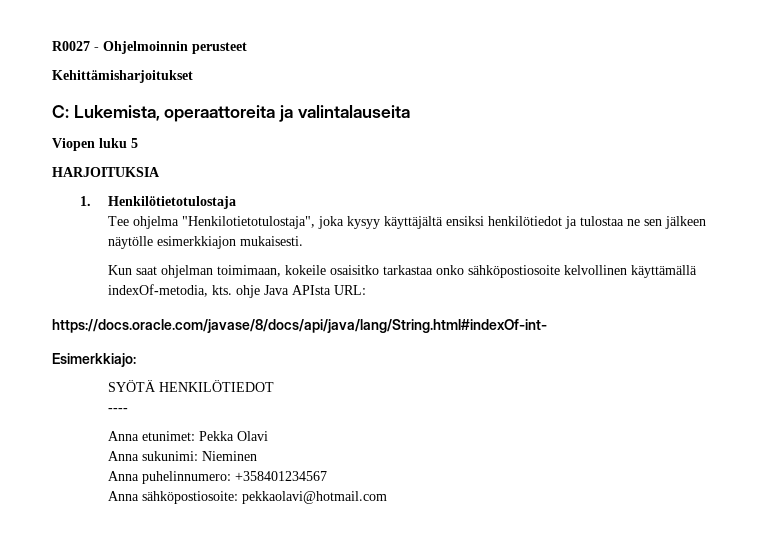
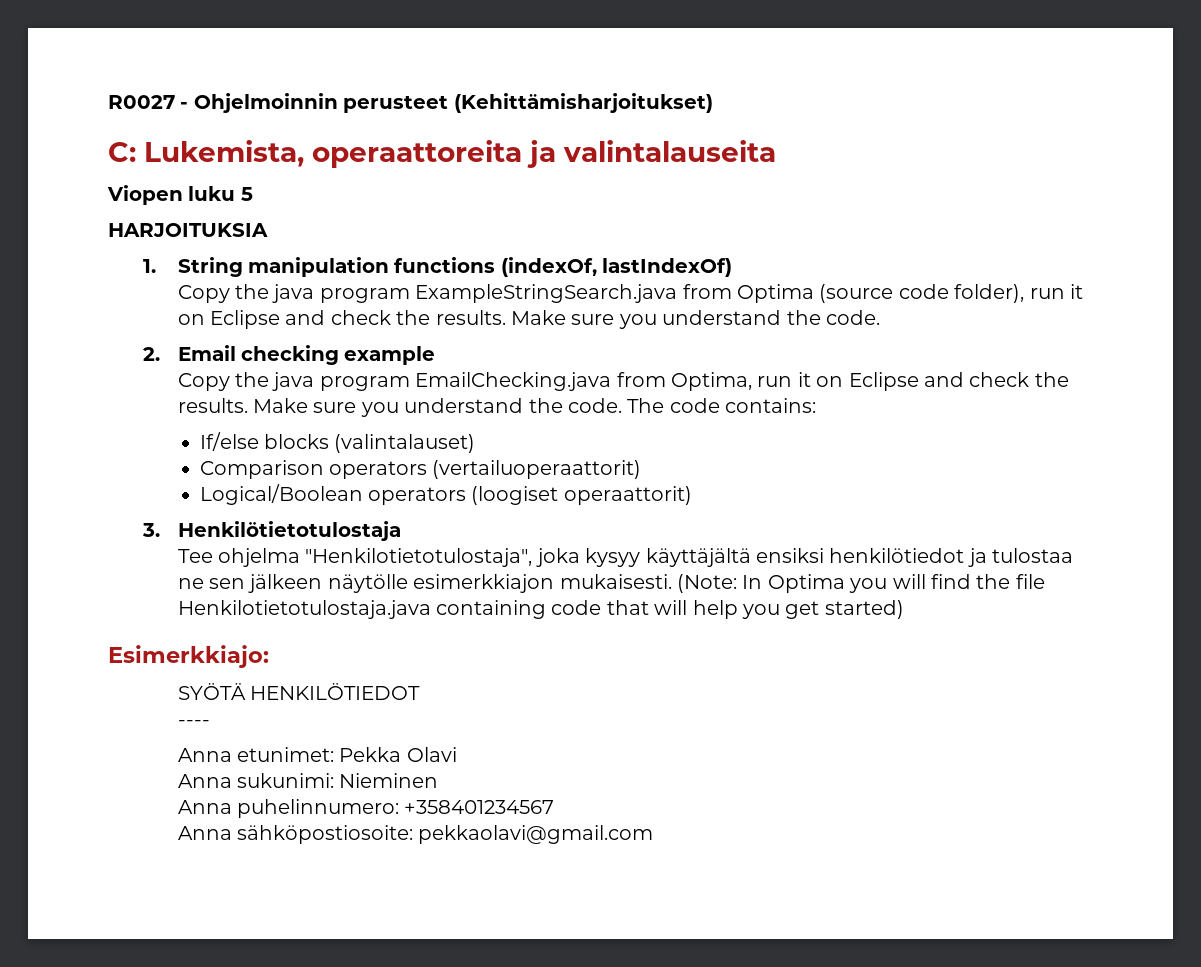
- R0027 - Ohjelmoinnin perusteet
- Kehittämisharjoitukset
+ R0027 - Ohjelmoinnin perusteet (Kehittämisharjoitukset)
- 1. Henkilötietotulostaja
+ 1. String manipulation functions (indexOf, lastIndexOf)
+ Copy the java program ExampleStringSearch.java from Optima (source code folder), run it on Eclipse and check the results. Make sure you understand the code.
+ 2. Email checking example
+ Copy the java program EmailChecking.java from Optima, run it on Eclipse and check the results. Make sure you understand the code. The code contains:
+ If/else blocks (valintalauset)
+ Comparison operators (vertailuoperaattorit)
+ Logical/Boolean operators (loogiset operaattorit)
+ 3. Henkilötietotulostaja
- Tee ohjelma "Henkilotietotulostaja", joka kysyy käyttäjältä ensiksi henkilötiedot ja tulostaa ne sen jälkeen näytölle esimerkkiajon mukaisesti.
- Kun saat ohjelman toimimaan, kokeile osaisitko tarkastaa onko sähköpostiosoite kelvollinen käyttämällä indexOf-metodia, kts. ohje Java APIsta URL:
- https://docs.oracle.com/javase/8/docs/api/java/lang/String.html#indexOf-int-
+ Tee ohjelma "Henkilotietotulostaja", joka kysyy käyttäjältä ensiksi henkilötiedot ja tulostaa ne sen jälkeen näytölle esimerkkiajon mukaisesti. (Note: In Optima you will find the file Henkilotietotulostaja.java containing code that will help you get started)
- Anna sähköpostiosoite: pekkaolavi@hotmail.com
+ Anna sähköpostiosoite: pekkaolavi@gmail.com

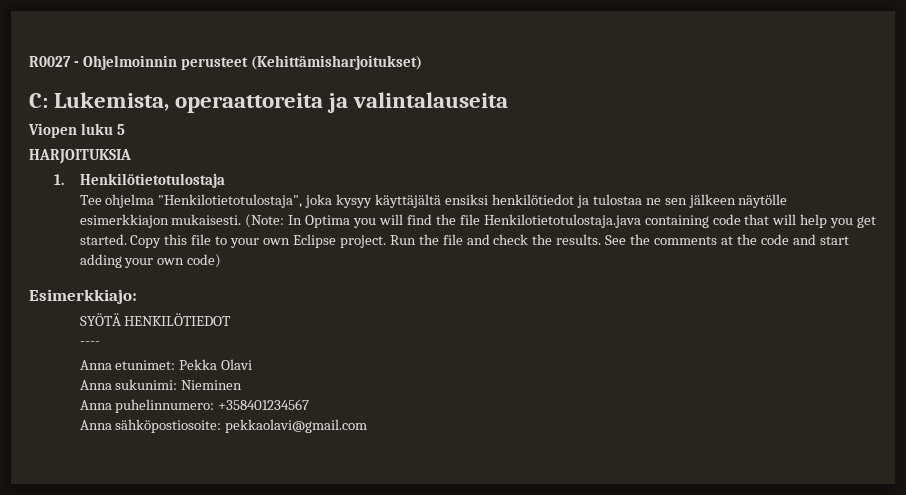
- 1. String manipulation functions (indexOf, lastIndexOf)
- Copy the java program ExampleStringSearch.java from Optima (source code folder), run it on Eclipse and check the results. Make sure you understand the code.
- 2. Email checking example
- Copy the java program EmailChecking.java from Optima, run it on Eclipse and check the results. Make sure you understand the code. The code contains:
- If/else blocks (valintalauset)
- Comparison operators (vertailuoperaattorit)
- Logical/Boolean operators (loogiset operaattorit)
- 3. Henkilötietotulostaja
+ 1. Henkilötietotulostaja
- (Note: In Optima you will find the file Henkilotietotulostaja.java containing code that will help you get started)
+ (Note: In Optima you will find the file Henkilotietotulostaja.java containing code that will help you get started. Copy this file to your own Eclipse project. Run the file and check the results. See the comments at the code and start adding your own code)

